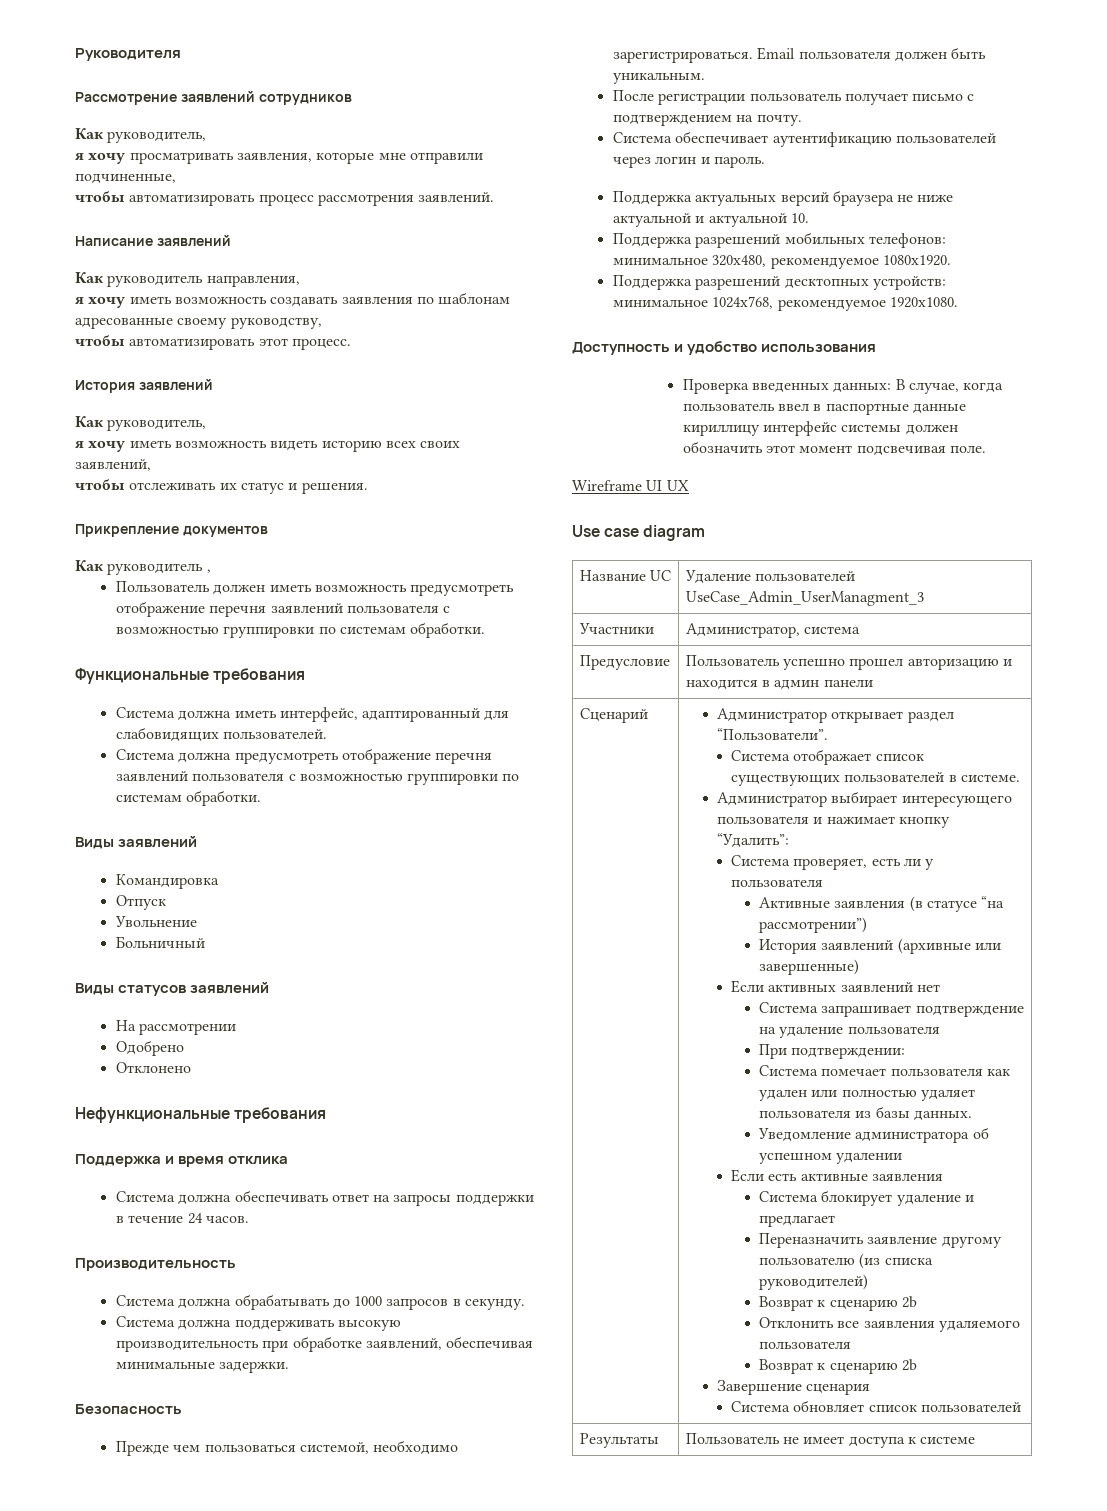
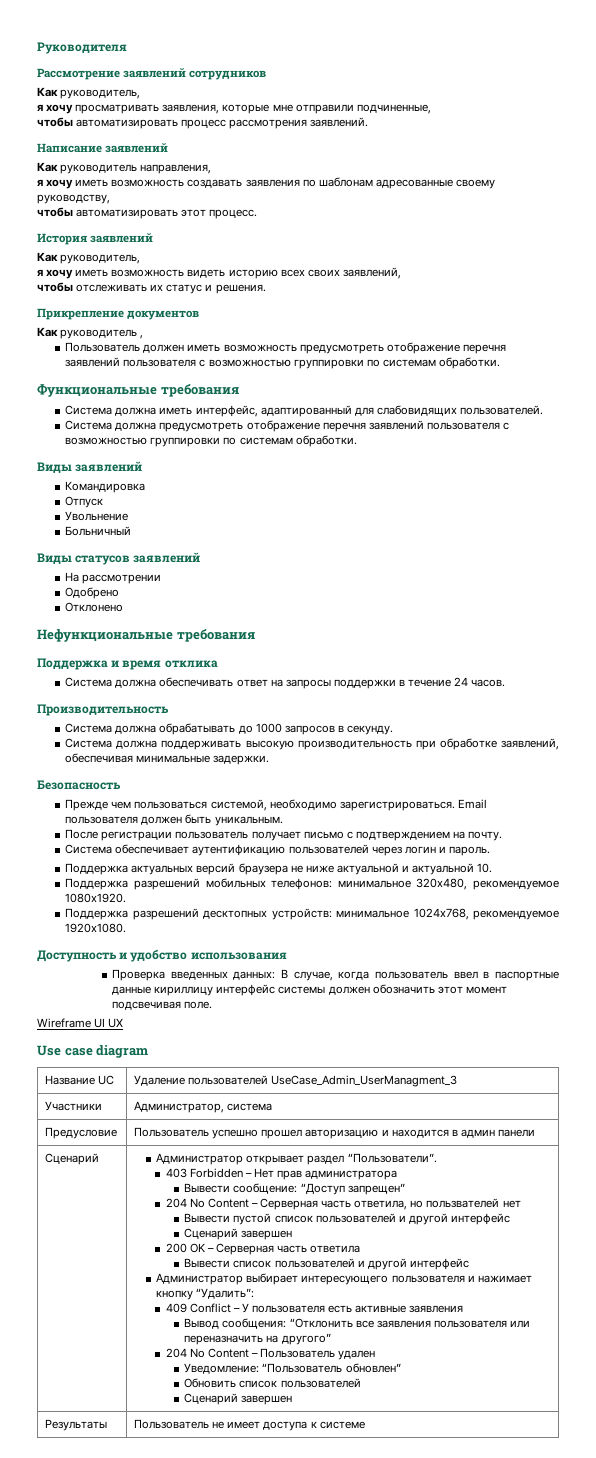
- Система отображает список существующих пользователей в системе.
+ 403 Forbidden – Нет прав администратора
+ Вывести сообщение: “Доступ запрещен”
+ 204 No Content – Серверная часть ответила, но пользвателей нет
+ Вывести пустой список пользователей и другой интерфейс
+ Сценарий завершен
+ 200 OK – Серверная часть ответила
+ Вывести список пользователей и другой интерфейс
- Система проверяет, есть ли у пользователя
- Активные заявления (в статусе “на рассмотрении”)
- История заявлений (архивные или завершенные)
- Если активных заявлений нет
- Система запрашивает подтверждение на удаление пользователя
- При подтверждении:
- Система помечает пользователя как удален или полностью удаляет пользователя из базы данных.
- Уведомление администратора об успешном удалении
- Если есть активные заявления
- Система блокирует удаление и предлагает
- Переназначить заявление другому пользователю (из списка руководителей)
- Возврат к сценарию 2b
- Отклонить все заявления удаляемого пользователя
- Возврат к сценарию 2b
- Завершение сценария
- Система обновляет список пользователей
+ 409 Conflict – У пользователя есть активные заявления
+ Вывод сообщения: “Отклонить все заявления пользователя или переназначить на другого”
+ 204 No Content – Пользователь удален
+ Уведомление: “Пользователь обновлен”
+ Обновить список пользователей
+ Сценарий завершен

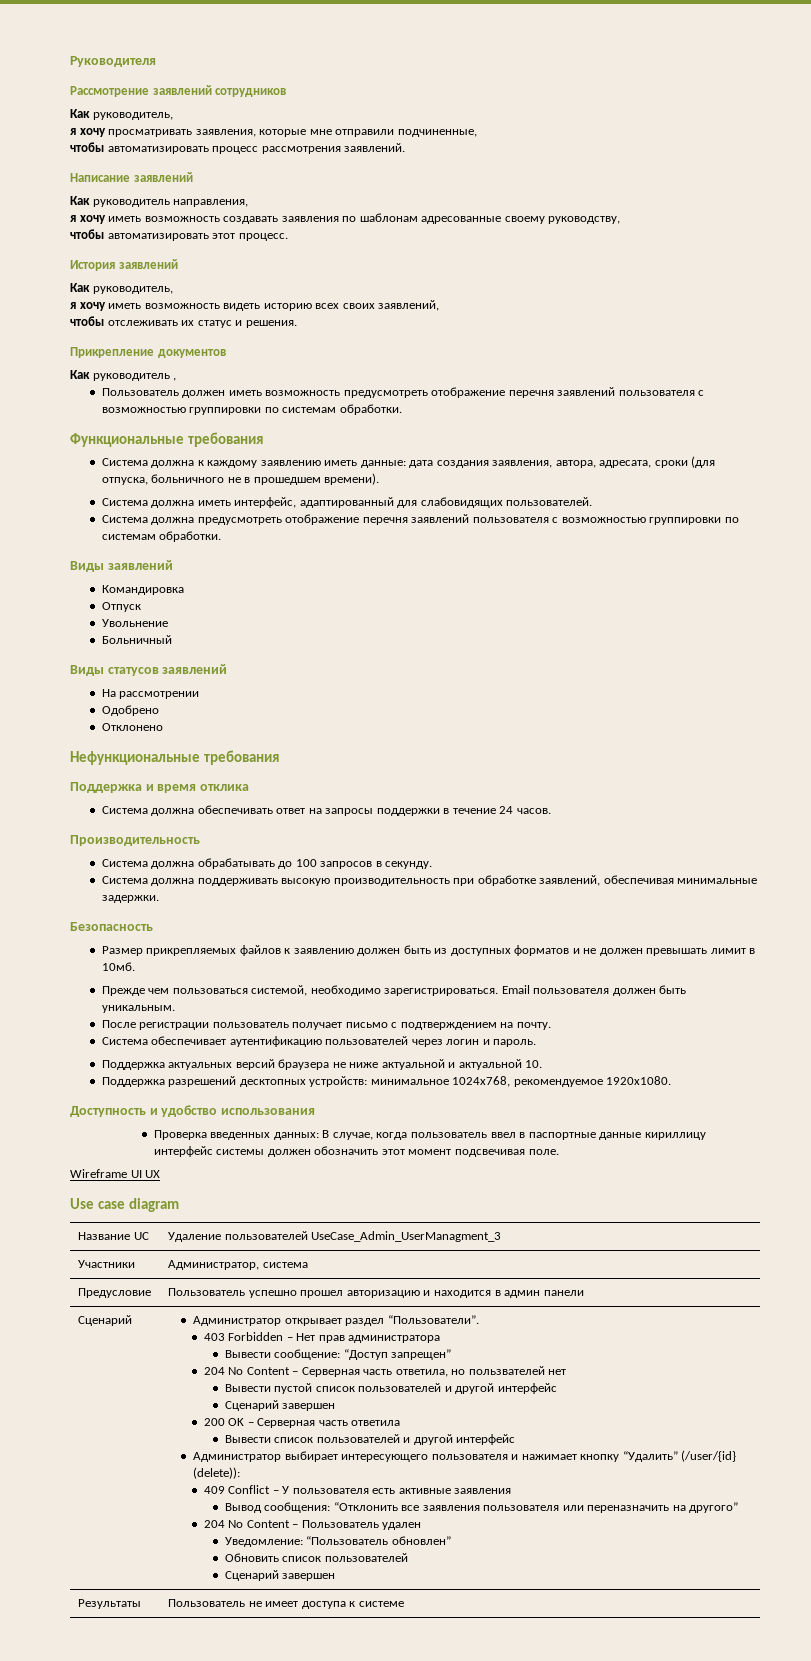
+ Система должна к каждому заявлению иметь данные: дата создания заявления, автора, адресата, сроки (для отпуска, больничного не в прошедшем времени).
- Система должна обрабатывать до 1000 запросов в секунду.
+ Система должна обрабатывать до 100 запросов в секунду.
+ Размер прикрепляемых файлов к заявлению должен быть из доступных форматов и не должен превышать лимит в 10мб.
- Поддержка разрешений мобильных телефонов: минимальное 320x480, рекомендуемое 1080x1920.
- Администратор выбирает интересующего пользователя и нажимает кнопку “Удалить”:
+ Администратор выбирает интересующего пользователя и нажимает кнопку “Удалить” (/user/{id} (delete)):

